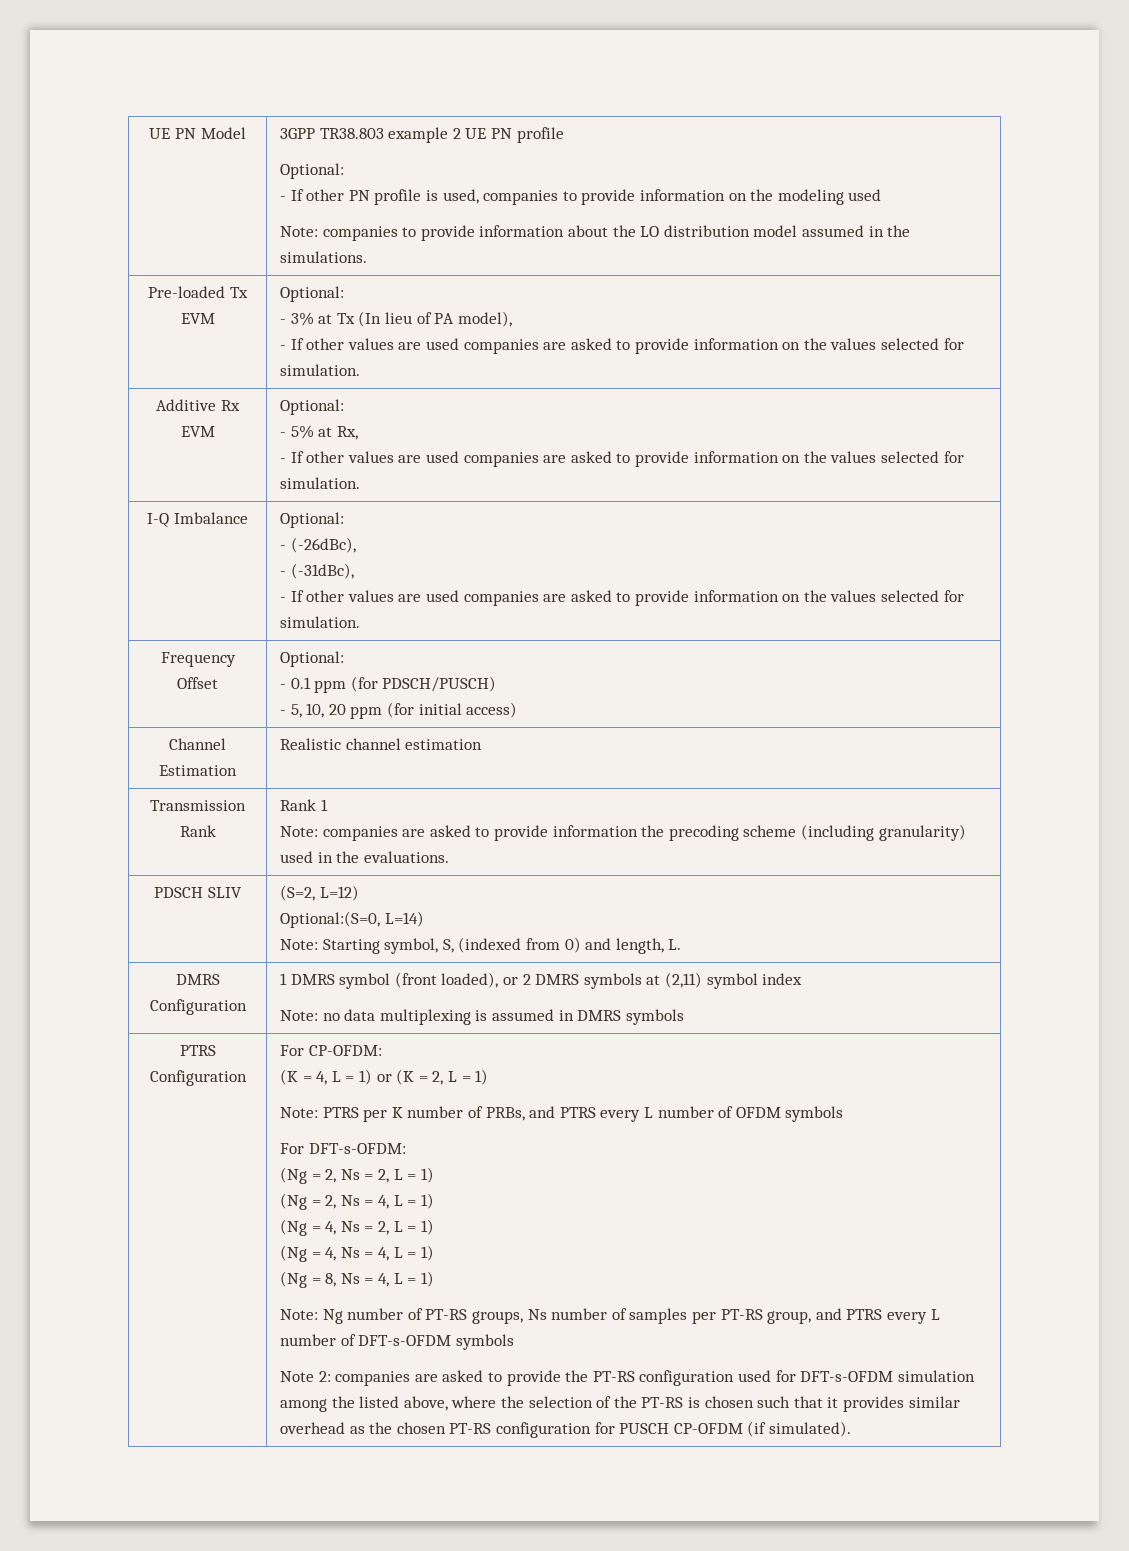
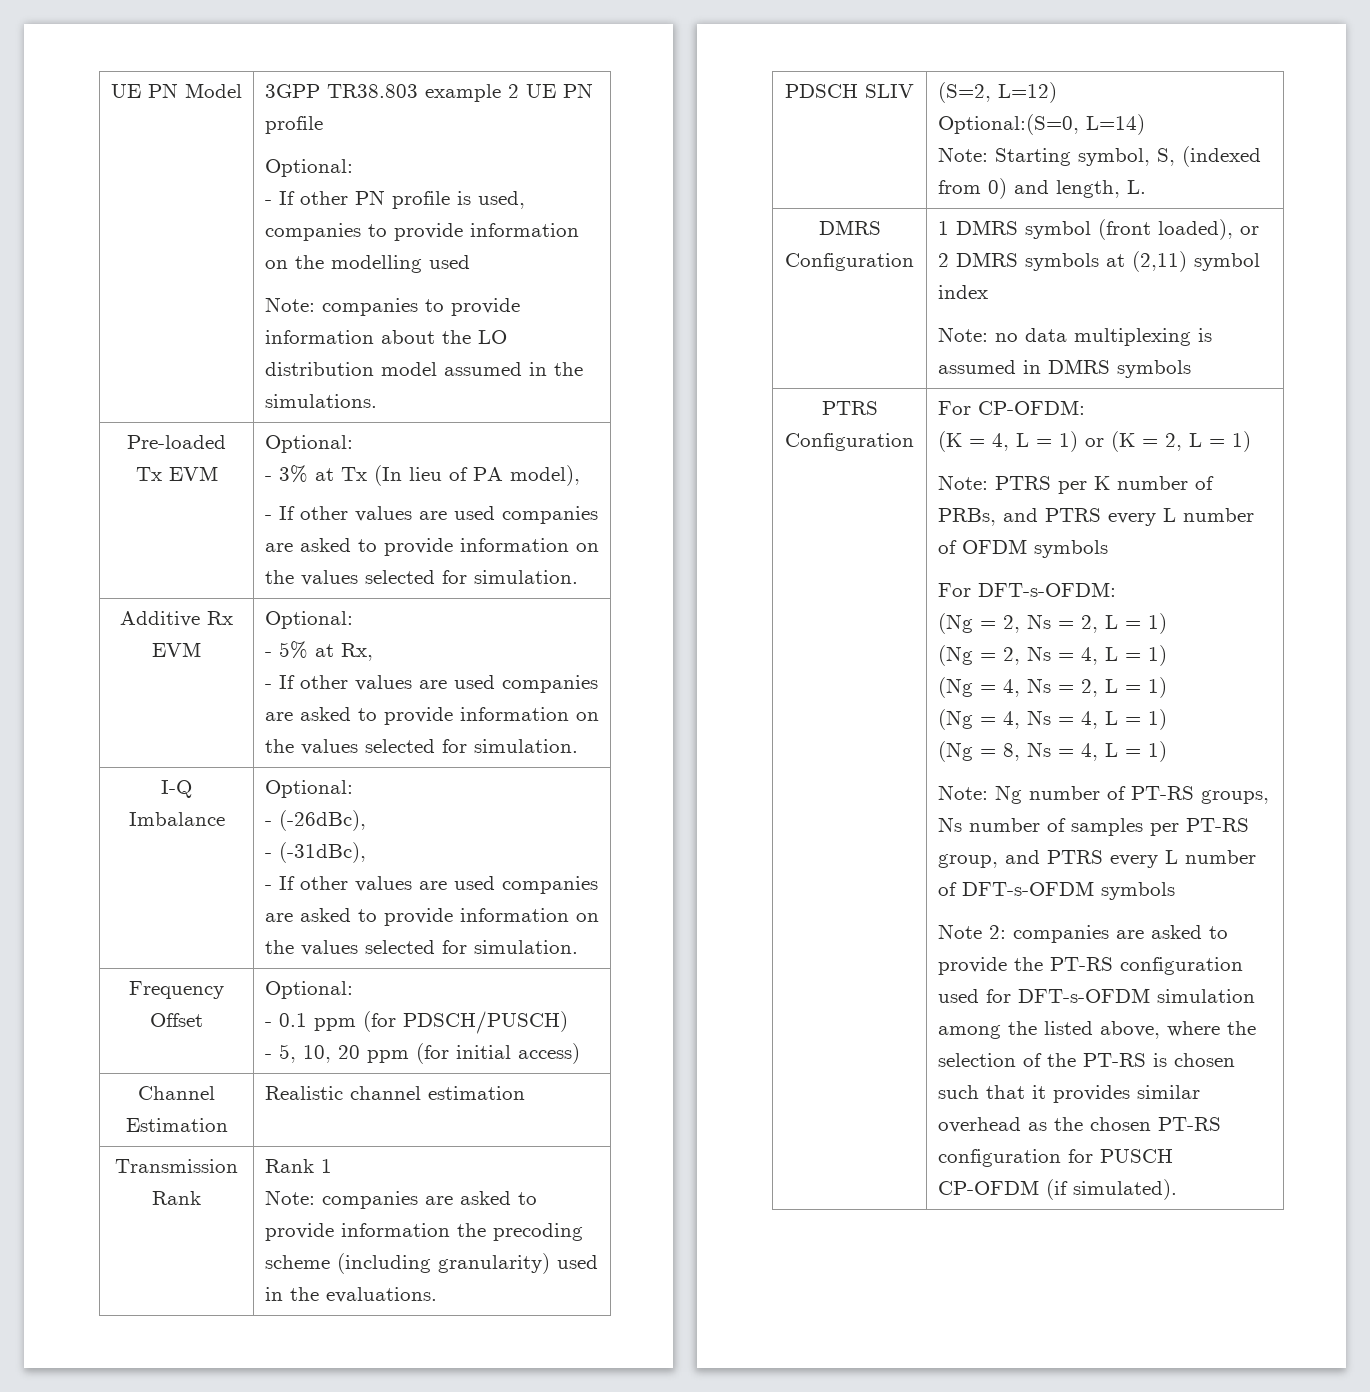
  UE PN Model | 3GPP TR38.803 example 2 UE PN profile
  Optional:
- - If other PN profile is used, companies to provide information on the modeling used
+ - If other PN profile is used, companies to provide information on the modelling used

